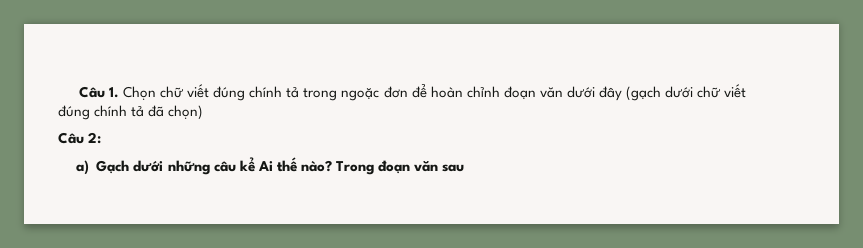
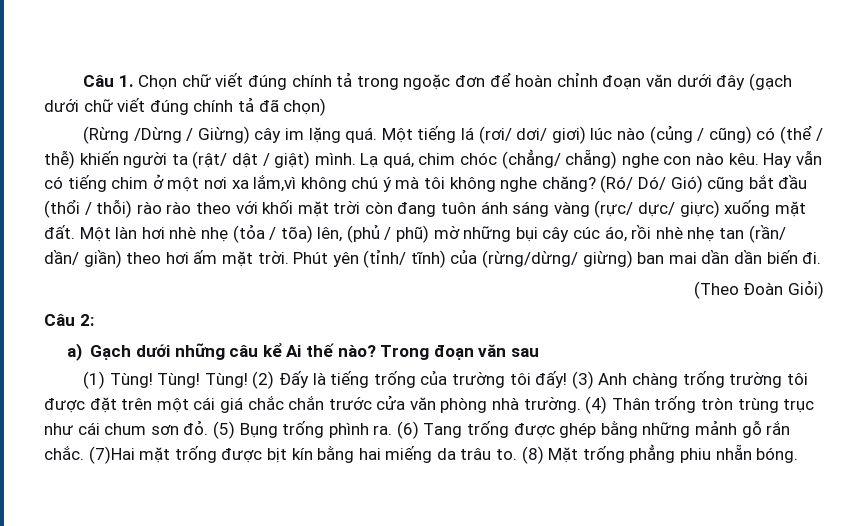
+ (Rừng /Dừng / Giừng) cây im lặng quá. Một tiếng lá (rơi/ dơi/ giơi) lúc nào (củng / cũng) có (thể / thễ) khiến người ta (rật/ dật / giật) mình. Lạ quá, chim chóc (chẳng/ chẵng) nghe con nào kêu. Hay vẫn có tiếng chim ở một nơi xa lắm,vì không chú ý mà tôi không nghe chăng? (Ró/ Dó/ Gió) cũng bắt đầu (thổi / thỗi) rào rào theo với khối mặt trời còn đang tuôn ánh sáng vàng (rực/ dực/ giực) xuống mặt đất. Một làn hơi nhè nhẹ (tỏa / tõa) lên, (phủ / phũ) mờ những bụi cây cúc áo, rồi nhè nhẹ tan (rần/ dần/ giần) theo hơi ấm mặt trời. Phút yên (tỉnh/ tĩnh) của (rừng/dừng/ giừng) ban mai dần dần biến đi.
+ (Theo Đoàn Giỏi)
+ (1) Tùng! Tùng! Tùng! (2) Đấy là tiếng trống của trường tôi đấy! (3) Anh chàng trống trường tôi được đặt trên một cái giá chắc chắn trước cửa văn phòng nhà trường. (4) Thân trống tròn trùng trục như cái chum sơn đỏ. (5) Bụng trống phình ra. (6) Tang trống được ghép bằng những mảnh gỗ rắn chắc. (7)Hai mặt trống được bịt kín bằng hai miếng da trâu to. (8) Mặt trống phẳng phiu nhẵn bóng.

